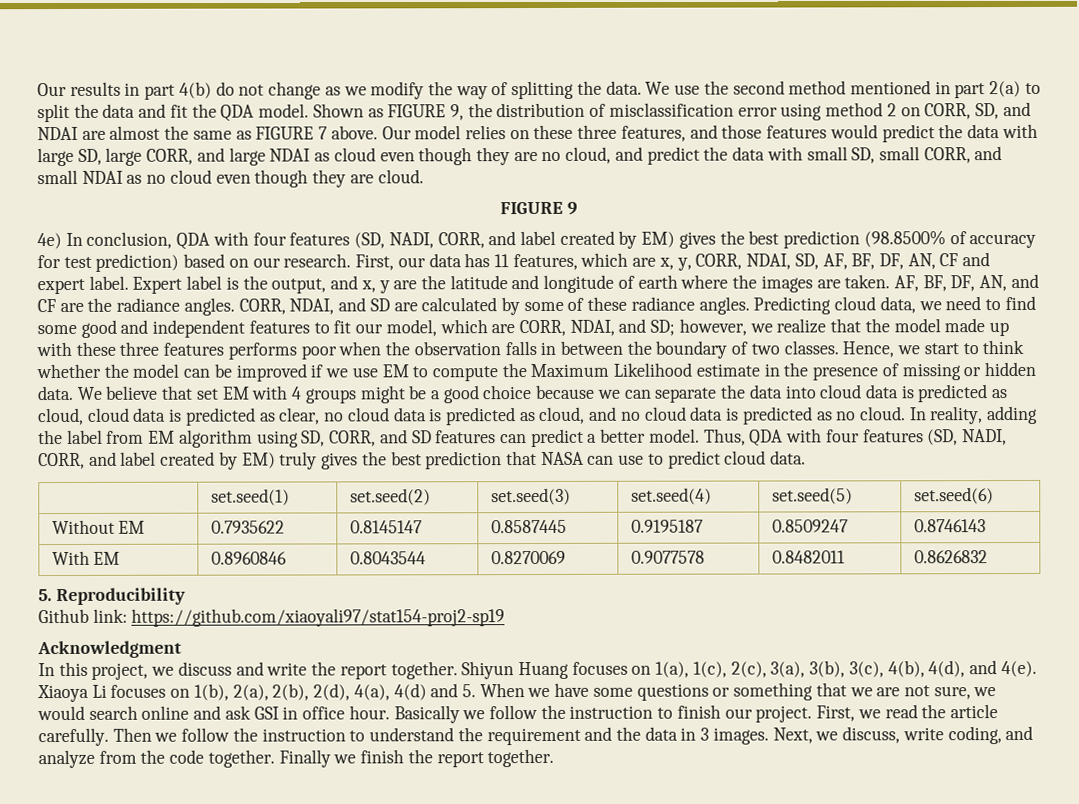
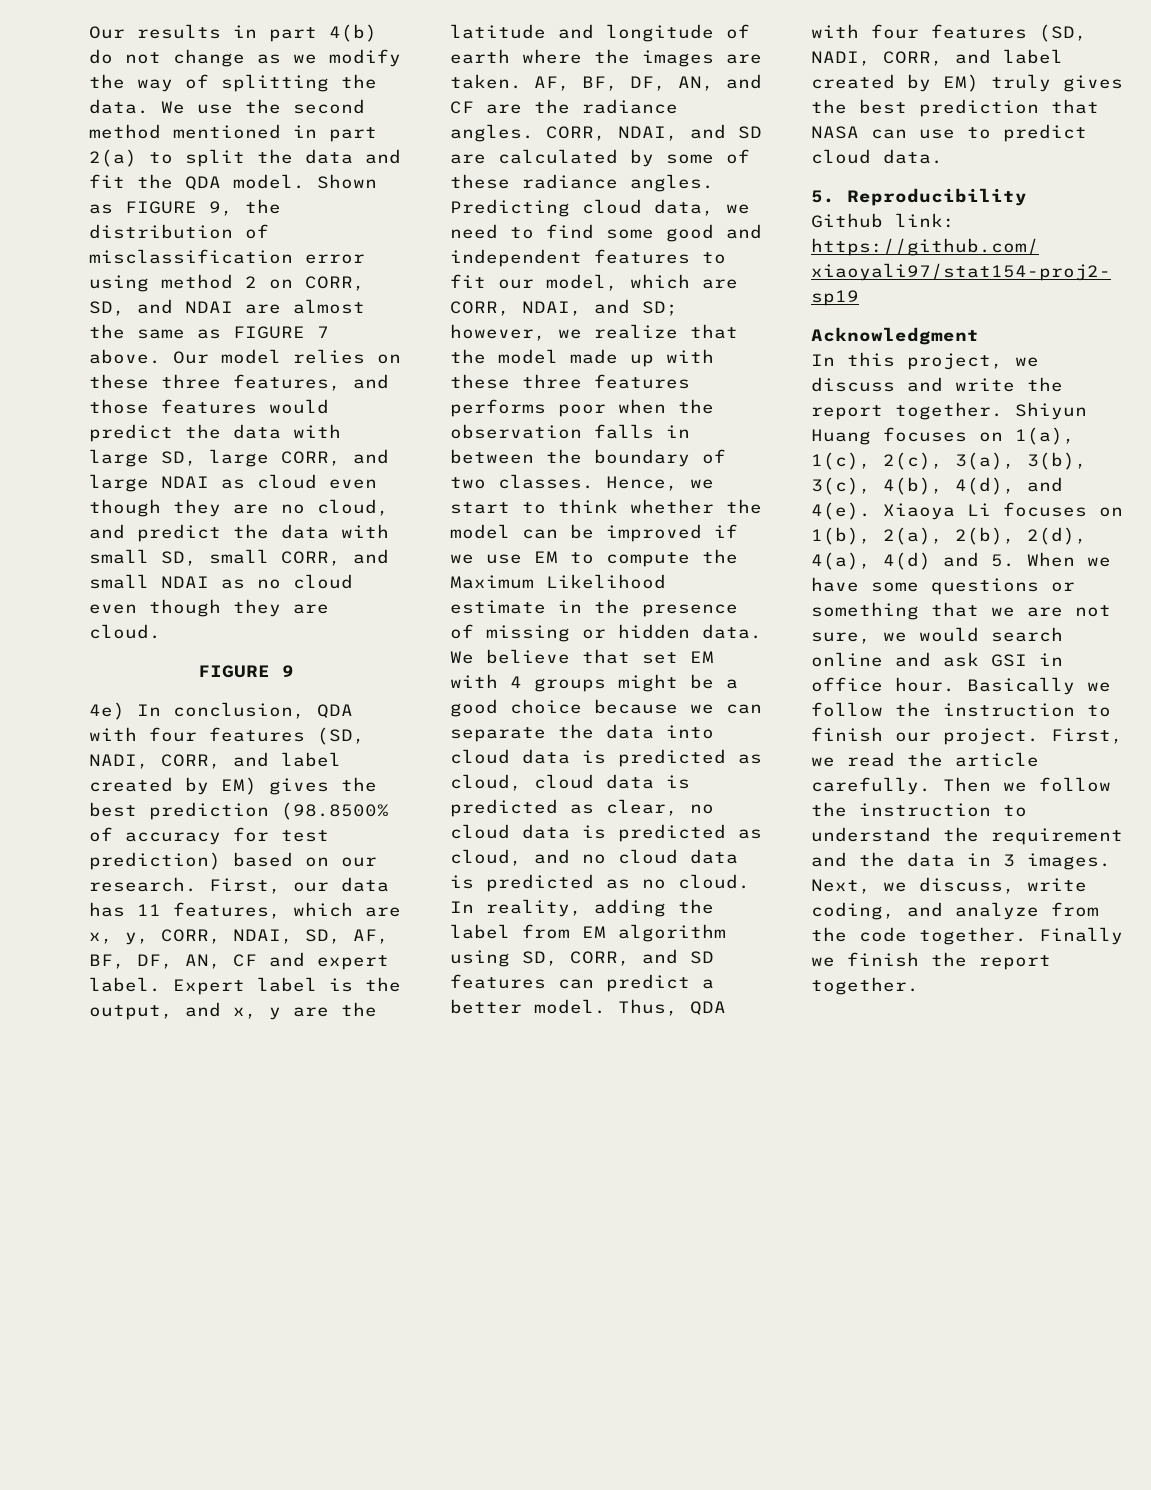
- | set.seed(1) | set.seed(2) | set.seed(3) | set.seed(4) | set.seed(5) | set.seed(6)
- Without EM | 0.7935622 | 0.8145147 | 0.8587445 | 0.9195187 | 0.8509247 | 0.8746143
- With EM | 0.8960846 | 0.8043544 | 0.8270069 | 0.9077578 | 0.8482011 | 0.8626832

